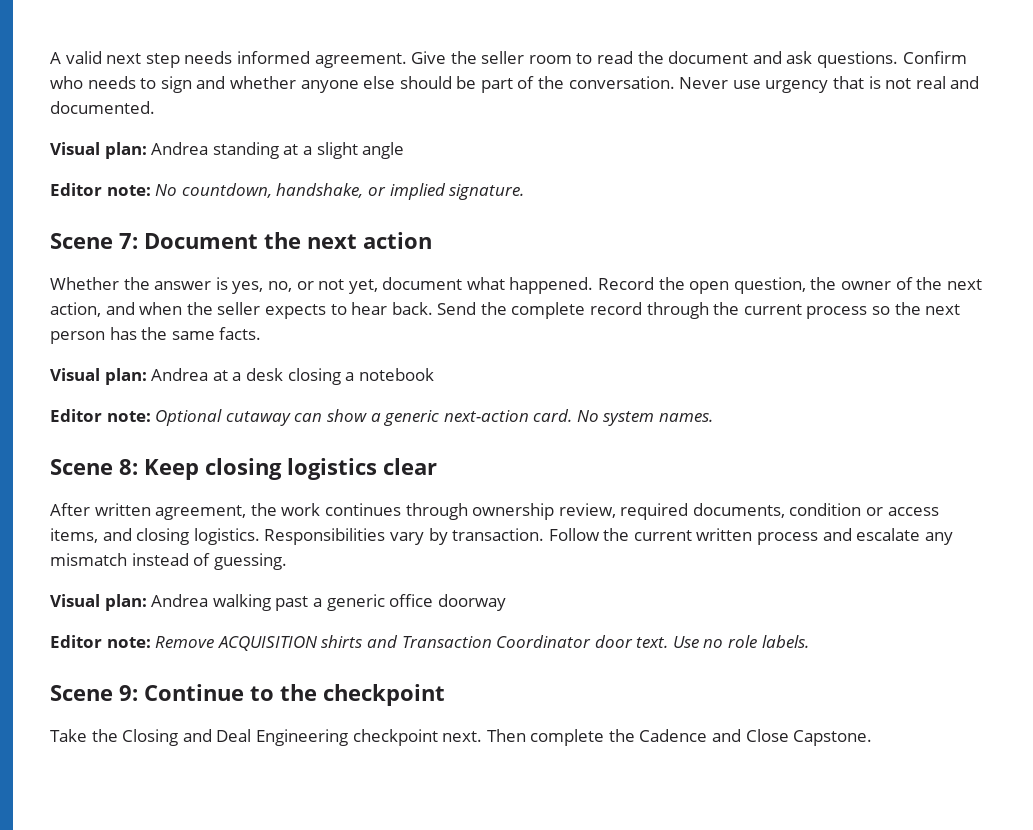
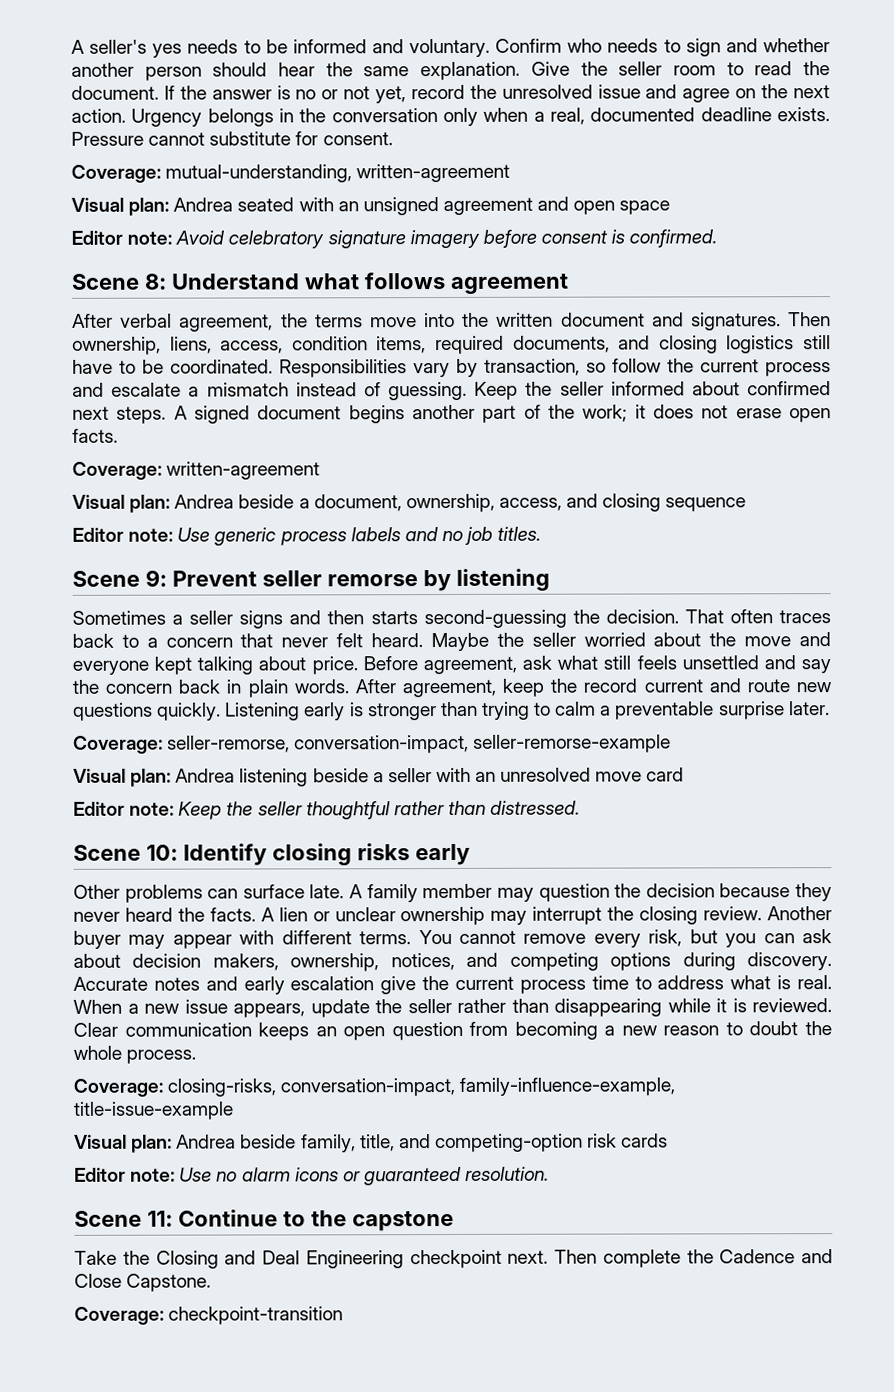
- A valid next step needs informed agreement.
+ A seller's yes needs to be informed and voluntary. Confirm who needs to sign and whether another person should hear the same explanation.
- Give the seller room to read the document and ask questions. Confirm who needs to sign and whether anyone else should be part of the conversation. Never use urgency that is not real and documented.
- Visual plan: Andrea standing at a slight angle
- Editor note: No countdown, handshake, or implied signature.
- Scene 7: Document the next action
- Whether the answer is yes, no, or not yet, document what happened. Record the open question, the owner of the next action, and when the seller expects to hear back. Send the complete record through the current process so the next person has the same facts.
- Visual plan: Andrea at a desk closing a notebook
- Editor note: Optional cutaway can show a generic next-action card. No system names.
- Scene 8: Keep closing logistics clear
- After written agreement, the work continues through ownership review, required documents, condition or access items, and closing logistics. Responsibilities vary by transaction. Follow the current written process and escalate any mismatch instead of guessing.
- Visual plan: Andrea walking past a generic office doorway
- Editor note: Remove ACQUISITION shirts and Transaction Coordinator door text. Use no role labels.
- Scene 9: Continue to the checkpoint
+ Give the seller room to read the document. If the answer is no or not yet, record the unresolved issue and agree on the next action. Urgency belongs in the conversation only when a real, documented deadline exists. Pressure cannot substitute for consent.
+ Coverage: mutual-understanding, written-agreement
+ Visual plan: Andrea seated with an unsigned agreement and open space
+ Editor note: Avoid celebratory signature imagery before consent is confirmed.
+ Scene 8: Understand what follows agreement
+ After verbal agreement, the terms move into the written document and signatures. Then ownership, liens, access, condition items, required documents, and closing logistics still have to be coordinated. Responsibilities vary by transaction, so follow the current process and escalate a mismatch instead of guessing. Keep the seller informed about confirmed next steps. A signed document begins another part of the work; it does not erase open facts.
+ Coverage: written-agreement
+ Visual plan: Andrea beside a document, ownership, access, and closing sequence
+ Editor note: Use generic process labels and no job titles.
+ Scene 9: Prevent seller remorse by listening
+ Sometimes a seller signs and then starts second-guessing the decision. That often traces back to a concern that never felt heard. Maybe the seller worried about the move and everyone kept talking about price. Before agreement, ask what still feels unsettled and say the concern back in plain words. After agreement, keep the record current and route new questions quickly. Listening early is stronger than trying to calm a preventable surprise later.
+ Coverage: seller-remorse, conversation-impact, seller-remorse-example
+ Visual plan: Andrea listening beside a seller with an unresolved move card
+ Editor note: Keep the seller thoughtful rather than distressed.
+ Scene 10: Identify closing risks early
+ Other problems can surface late. A family member may question the decision because they never heard the facts. A lien or unclear ownership may interrupt the closing review. Another buyer may appear with different terms. You cannot remove every risk, but you can ask about decision makers, ownership, notices, and competing options during discovery. Accurate notes and early escalation give the current process time to address what is real. When a new issue appears, update the seller rather than disappearing while it is reviewed. Clear communication keeps an open question from becoming a new reason to doubt the whole process.
+ Coverage: closing-risks, conversation-impact, family-influence-example, title-issue-example
+ Visual plan: Andrea beside family, title, and competing-option risk cards
+ Editor note: Use no alarm icons or guaranteed resolution.
+ Scene 11: Continue to the capstone
+ Coverage: checkpoint-transition

